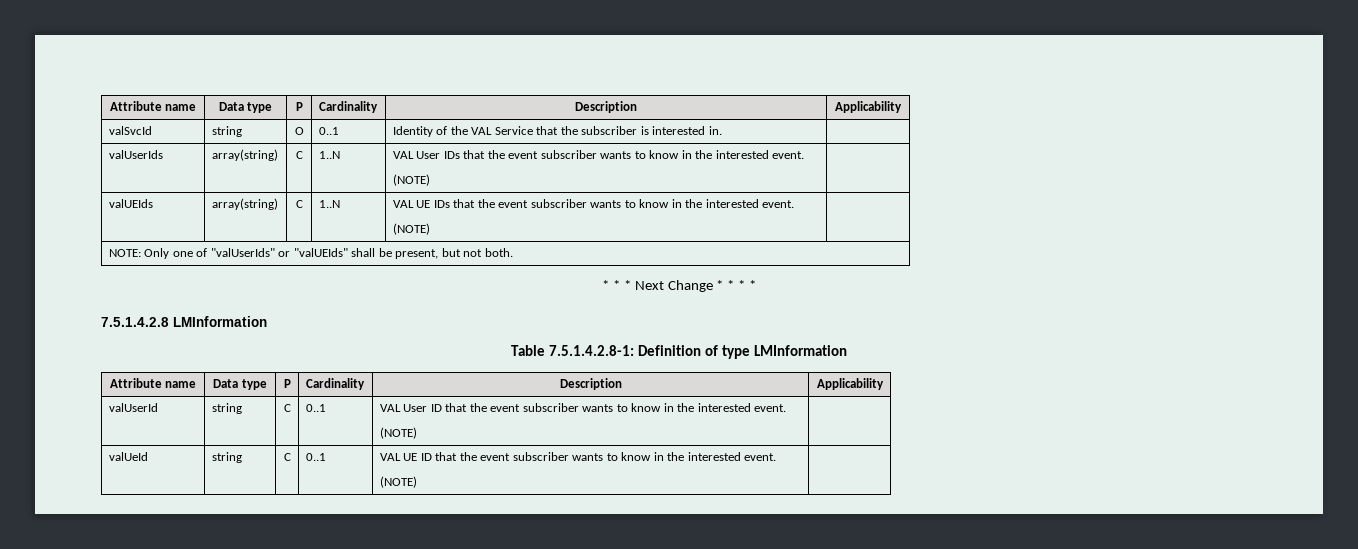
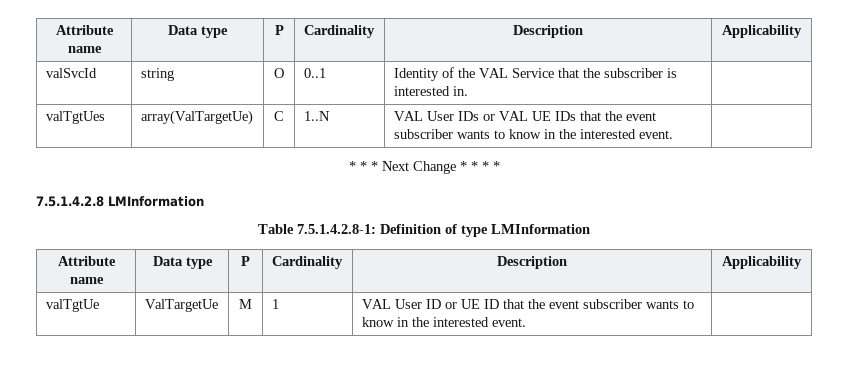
- valUserIds | array(string) | C | 1..N | VAL User IDs that the event subscriber wants to know in the interested event.
- (NOTE) |
- valUEIds | array(string) | C | 1..N | VAL UE IDs that the event subscriber wants to know in the interested event.
- (NOTE) |
- NOTE: Only one of "valUserIds" or "valUEIds" shall be present, but not both.
+ valTgtUes | array(ValTargetUe) | C | 1..N | VAL User IDs or VAL UE IDs that the event subscriber wants to know in the interested event. |
- valUserId | string | C | 0..1 | VAL User ID that the event subscriber wants to know in the interested event.
- (NOTE) |
- valUeId | string | C | 0..1 | VAL UE ID that the event subscriber wants to know in the interested event.
- (NOTE) |
+ valTgtUe | ValTargetUe | M | 1 | VAL User ID or UE ID that the event subscriber wants to know in the interested event. |

